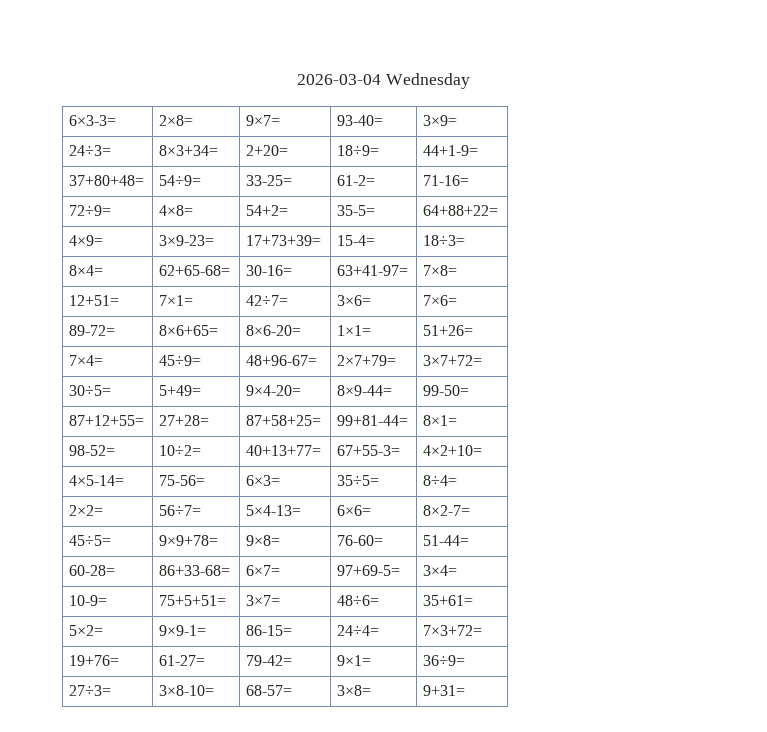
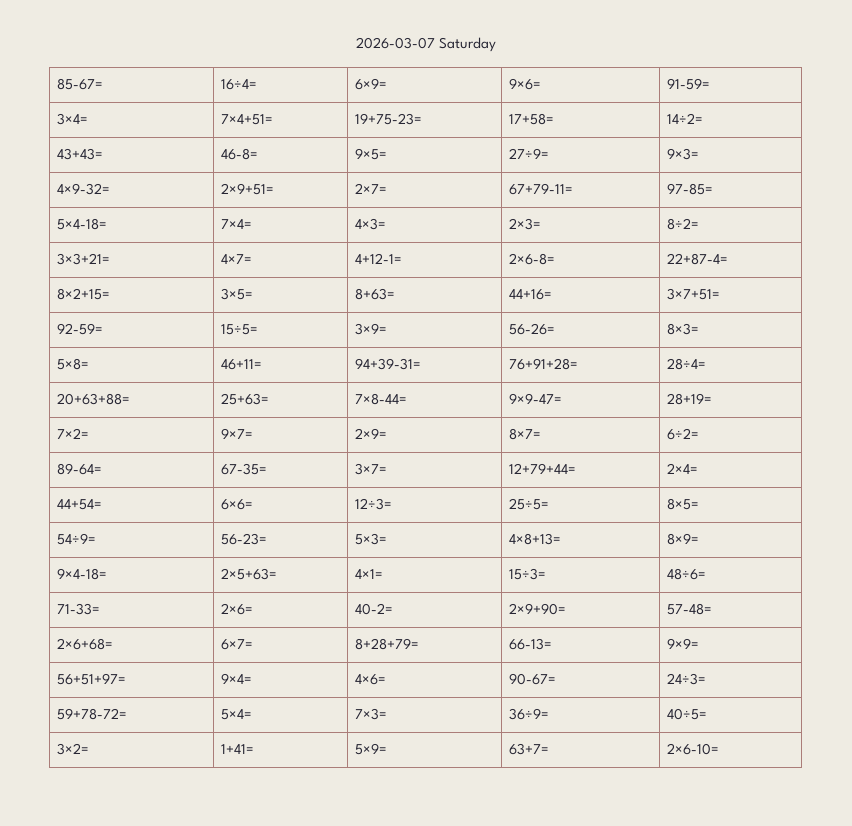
- 2026-03-04 Wednesday
- 6×3-3= | 2×8= | 9×7= | 93-40= | 3×9=
- 24÷3= | 8×3+34= | 2+20= | 18÷9= | 44+1-9=
- 37+80+48= | 54÷9= | 33-25= | 61-2= | 71-16=
- 72÷9= | 4×8= | 54+2= | 35-5= | 64+88+22=
- 4×9= | 3×9-23= | 17+73+39= | 15-4= | 18÷3=
- 8×4= | 62+65-68= | 30-16= | 63+41-97= | 7×8=
- 12+51= | 7×1= | 42÷7= | 3×6= | 7×6=
- 89-72= | 8×6+65= | 8×6-20= | 1×1= | 51+26=
- 7×4= | 45÷9= | 48+96-67= | 2×7+79= | 3×7+72=
- 30÷5= | 5+49= | 9×4-20= | 8×9-44= | 99-50=
- 87+12+55= | 27+28= | 87+58+25= | 99+81-44= | 8×1=
- 98-52= | 10÷2= | 40+13+77= | 67+55-3= | 4×2+10=
- 4×5-14= | 75-56= | 6×3= | 35÷5= | 8÷4=
- 2×2= | 56÷7= | 5×4-13= | 6×6= | 8×2-7=
- 45÷5= | 9×9+78= | 9×8= | 76-60= | 51-44=
- 60-28= | 86+33-68= | 6×7= | 97+69-5= | 3×4=
- 10-9= | 75+5+51= | 3×7= | 48÷6= | 35+61=
- 5×2= | 9×9-1= | 86-15= | 24÷4= | 7×3+72=
- 19+76= | 61-27= | 79-42= | 9×1= | 36÷9=
- 27÷3= | 3×8-10= | 68-57= | 3×8= | 9+31=
+ 2026-03-07 Saturday
+ 85-67= | 16÷4= | 6×9= | 9×6= | 91-59=
+ 3×4= | 7×4+51= | 19+75-23= | 17+58= | 14÷2=
+ 43+43= | 46-8= | 9×5= | 27÷9= | 9×3=
+ 4×9-32= | 2×9+51= | 2×7= | 67+79-11= | 97-85=
+ 5×4-18= | 7×4= | 4×3= | 2×3= | 8÷2=
+ 3×3+21= | 4×7= | 4+12-1= | 2×6-8= | 22+87-4=
+ 8×2+15= | 3×5= | 8+63= | 44+16= | 3×7+51=
+ 92-59= | 15÷5= | 3×9= | 56-26= | 8×3=
+ 5×8= | 46+11= | 94+39-31= | 76+91+28= | 28÷4=
+ 20+63+88= | 25+63= | 7×8-44= | 9×9-47= | 28+19=
+ 7×2= | 9×7= | 2×9= | 8×7= | 6÷2=
+ 89-64= | 67-35= | 3×7= | 12+79+44= | 2×4=
+ 44+54= | 6×6= | 12÷3= | 25÷5= | 8×5=
+ 54÷9= | 56-23= | 5×3= | 4×8+13= | 8×9=
+ 9×4-18= | 2×5+63= | 4×1= | 15÷3= | 48÷6=
+ 71-33= | 2×6= | 40-2= | 2×9+90= | 57-48=
+ 2×6+68= | 6×7= | 8+28+79= | 66-13= | 9×9=
+ 56+51+97= | 9×4= | 4×6= | 90-67= | 24÷3=
+ 59+78-72= | 5×4= | 7×3= | 36÷9= | 40÷5=
+ 3×2= | 1+41= | 5×9= | 63+7= | 2×6-10=

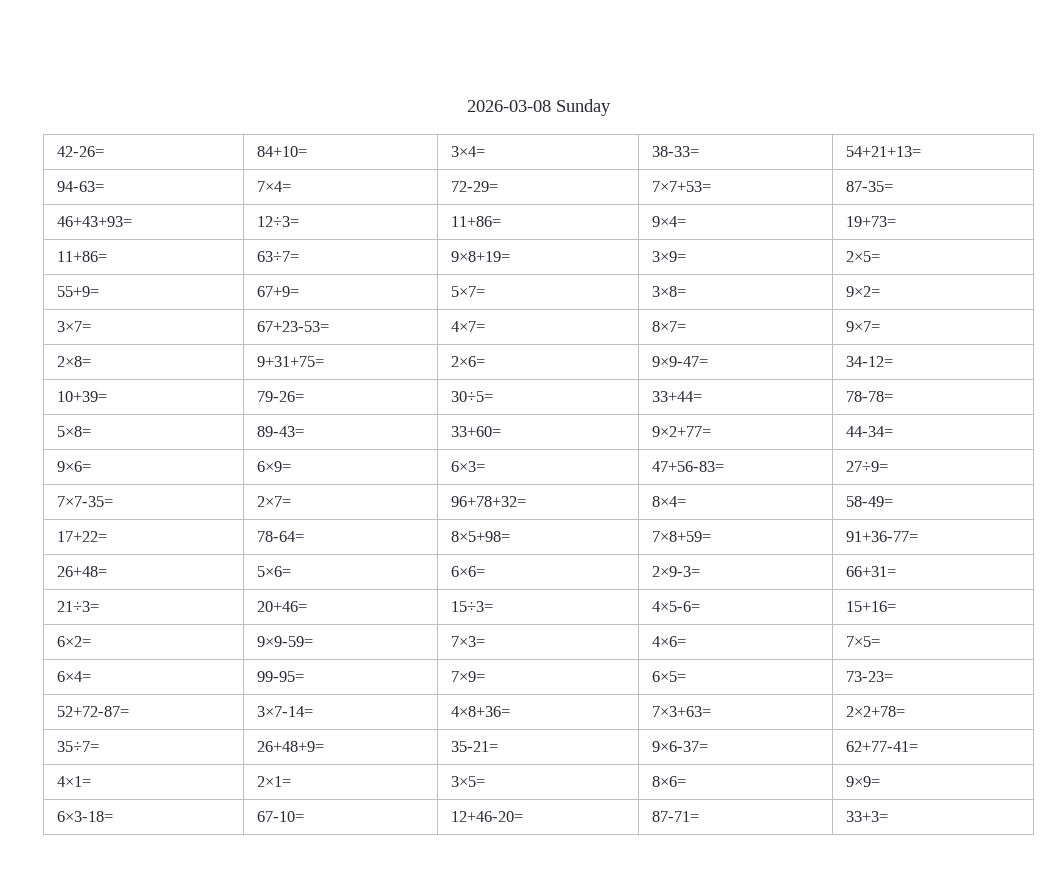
- 2026-03-07 Saturday
- 85-67= | 16÷4= | 6×9= | 9×6= | 91-59=
- 3×4= | 7×4+51= | 19+75-23= | 17+58= | 14÷2=
- 43+43= | 46-8= | 9×5= | 27÷9= | 9×3=
- 4×9-32= | 2×9+51= | 2×7= | 67+79-11= | 97-85=
- 5×4-18= | 7×4= | 4×3= | 2×3= | 8÷2=
- 3×3+21= | 4×7= | 4+12-1= | 2×6-8= | 22+87-4=
- 8×2+15= | 3×5= | 8+63= | 44+16= | 3×7+51=
- 92-59= | 15÷5= | 3×9= | 56-26= | 8×3=
- 5×8= | 46+11= | 94+39-31= | 76+91+28= | 28÷4=
- 20+63+88= | 25+63= | 7×8-44= | 9×9-47= | 28+19=
- 7×2= | 9×7= | 2×9= | 8×7= | 6÷2=
- 89-64= | 67-35= | 3×7= | 12+79+44= | 2×4=
- 44+54= | 6×6= | 12÷3= | 25÷5= | 8×5=
- 54÷9= | 56-23= | 5×3= | 4×8+13= | 8×9=
- 9×4-18= | 2×5+63= | 4×1= | 15÷3= | 48÷6=
- 71-33= | 2×6= | 40-2= | 2×9+90= | 57-48=
- 2×6+68= | 6×7= | 8+28+79= | 66-13= | 9×9=
- 56+51+97= | 9×4= | 4×6= | 90-67= | 24÷3=
- 59+78-72= | 5×4= | 7×3= | 36÷9= | 40÷5=
- 3×2= | 1+41= | 5×9= | 63+7= | 2×6-10=
+ 2026-03-08 Sunday
+ 42-26= | 84+10= | 3×4= | 38-33= | 54+21+13=
+ 94-63= | 7×4= | 72-29= | 7×7+53= | 87-35=
+ 46+43+93= | 12÷3= | 11+86= | 9×4= | 19+73=
+ 11+86= | 63÷7= | 9×8+19= | 3×9= | 2×5=
+ 55+9= | 67+9= | 5×7= | 3×8= | 9×2=
+ 3×7= | 67+23-53= | 4×7= | 8×7= | 9×7=
+ 2×8= | 9+31+75= | 2×6= | 9×9-47= | 34-12=
+ 10+39= | 79-26= | 30÷5= | 33+44= | 78-78=
+ 5×8= | 89-43= | 33+60= | 9×2+77= | 44-34=
+ 9×6= | 6×9= | 6×3= | 47+56-83= | 27÷9=
+ 7×7-35= | 2×7= | 96+78+32= | 8×4= | 58-49=
+ 17+22= | 78-64= | 8×5+98= | 7×8+59= | 91+36-77=
+ 26+48= | 5×6= | 6×6= | 2×9-3= | 66+31=
+ 21÷3= | 20+46= | 15÷3= | 4×5-6= | 15+16=
+ 6×2= | 9×9-59= | 7×3= | 4×6= | 7×5=
+ 6×4= | 99-95= | 7×9= | 6×5= | 73-23=
+ 52+72-87= | 3×7-14= | 4×8+36= | 7×3+63= | 2×2+78=
+ 35÷7= | 26+48+9= | 35-21= | 9×6-37= | 62+77-41=
+ 4×1= | 2×1= | 3×5= | 8×6= | 9×9=
+ 6×3-18= | 67-10= | 12+46-20= | 87-71= | 33+3=

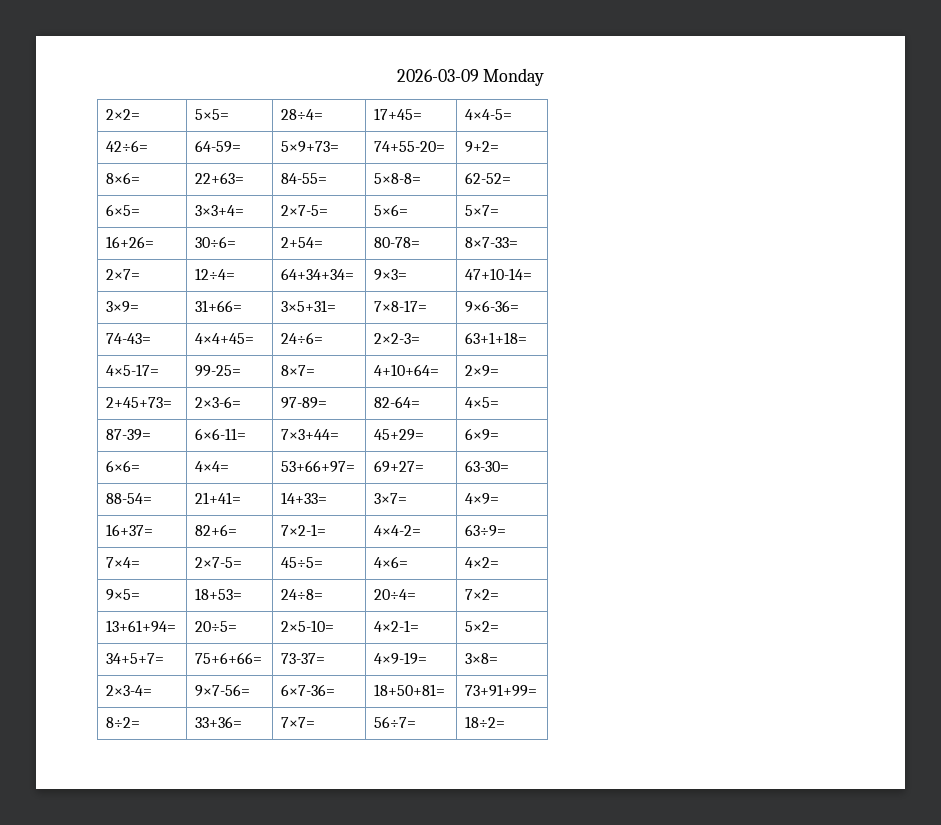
- 2026-03-08 Sunday
- 42-26= | 84+10= | 3×4= | 38-33= | 54+21+13=
- 94-63= | 7×4= | 72-29= | 7×7+53= | 87-35=
- 46+43+93= | 12÷3= | 11+86= | 9×4= | 19+73=
- 11+86= | 63÷7= | 9×8+19= | 3×9= | 2×5=
- 55+9= | 67+9= | 5×7= | 3×8= | 9×2=
- 3×7= | 67+23-53= | 4×7= | 8×7= | 9×7=
- 2×8= | 9+31+75= | 2×6= | 9×9-47= | 34-12=
- 10+39= | 79-26= | 30÷5= | 33+44= | 78-78=
- 5×8= | 89-43= | 33+60= | 9×2+77= | 44-34=
- 9×6= | 6×9= | 6×3= | 47+56-83= | 27÷9=
- 7×7-35= | 2×7= | 96+78+32= | 8×4= | 58-49=
- 17+22= | 78-64= | 8×5+98= | 7×8+59= | 91+36-77=
- 26+48= | 5×6= | 6×6= | 2×9-3= | 66+31=
- 21÷3= | 20+46= | 15÷3= | 4×5-6= | 15+16=
- 6×2= | 9×9-59= | 7×3= | 4×6= | 7×5=
- 6×4= | 99-95= | 7×9= | 6×5= | 73-23=
- 52+72-87= | 3×7-14= | 4×8+36= | 7×3+63= | 2×2+78=
- 35÷7= | 26+48+9= | 35-21= | 9×6-37= | 62+77-41=
- 4×1= | 2×1= | 3×5= | 8×6= | 9×9=
- 6×3-18= | 67-10= | 12+46-20= | 87-71= | 33+3=
+ 2026-03-09 Monday
+ 2×2= | 5×5= | 28÷4= | 17+45= | 4×4-5=
+ 42÷6= | 64-59= | 5×9+73= | 74+55-20= | 9+2=
+ 8×6= | 22+63= | 84-55= | 5×8-8= | 62-52=
+ 6×5= | 3×3+4= | 2×7-5= | 5×6= | 5×7=
+ 16+26= | 30÷6= | 2+54= | 80-78= | 8×7-33=
+ 2×7= | 12÷4= | 64+34+34= | 9×3= | 47+10-14=
+ 3×9= | 31+66= | 3×5+31= | 7×8-17= | 9×6-36=
+ 74-43= | 4×4+45= | 24÷6= | 2×2-3= | 63+1+18=
+ 4×5-17= | 99-25= | 8×7= | 4+10+64= | 2×9=
+ 2+45+73= | 2×3-6= | 97-89= | 82-64= | 4×5=
+ 87-39= | 6×6-11= | 7×3+44= | 45+29= | 6×9=
+ 6×6= | 4×4= | 53+66+97= | 69+27= | 63-30=
+ 88-54= | 21+41= | 14+33= | 3×7= | 4×9=
+ 16+37= | 82+6= | 7×2-1= | 4×4-2= | 63÷9=
+ 7×4= | 2×7-5= | 45÷5= | 4×6= | 4×2=
+ 9×5= | 18+53= | 24÷8= | 20÷4= | 7×2=
+ 13+61+94= | 20÷5= | 2×5-10= | 4×2-1= | 5×2=
+ 34+5+7= | 75+6+66= | 73-37= | 4×9-19= | 3×8=
+ 2×3-4= | 9×7-56= | 6×7-36= | 18+50+81= | 73+91+99=
+ 8÷2= | 33+36= | 7×7= | 56÷7= | 18÷2=

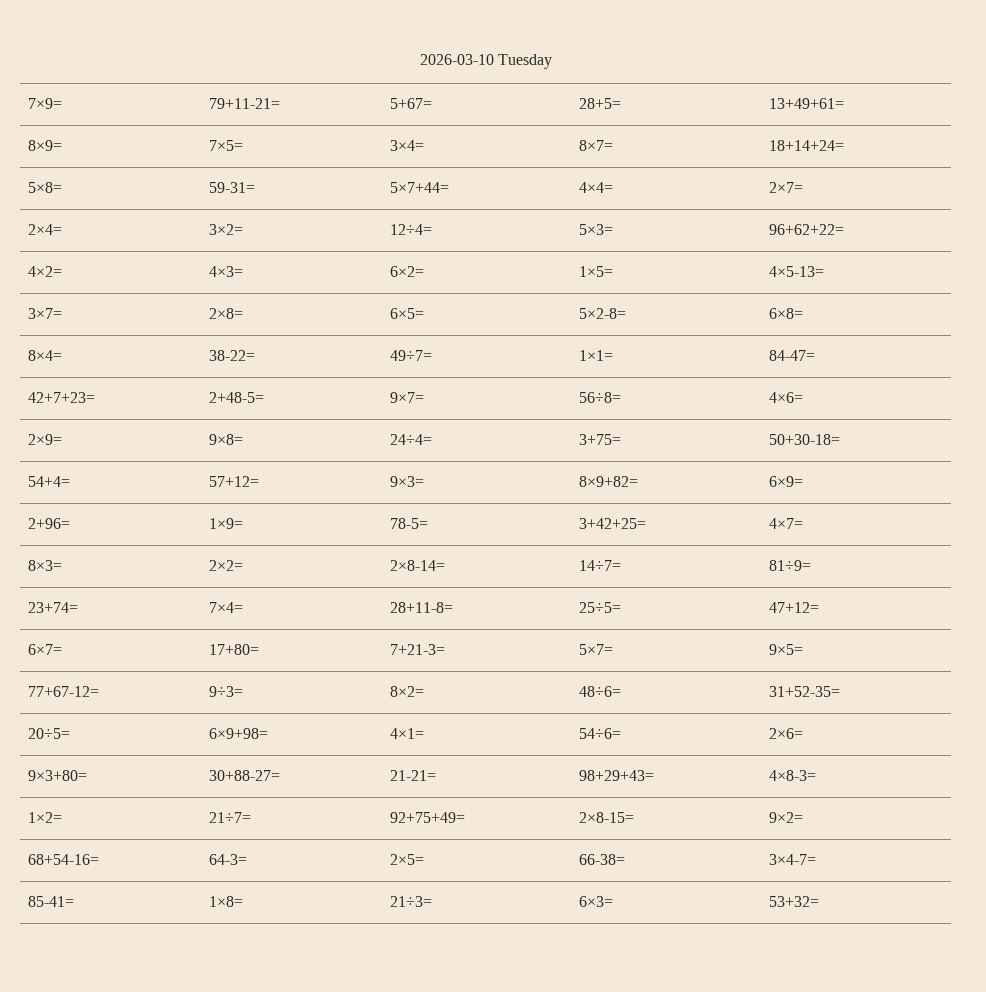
- 2026-03-09 Monday
- 2×2= | 5×5= | 28÷4= | 17+45= | 4×4-5=
- 42÷6= | 64-59= | 5×9+73= | 74+55-20= | 9+2=
- 8×6= | 22+63= | 84-55= | 5×8-8= | 62-52=
- 6×5= | 3×3+4= | 2×7-5= | 5×6= | 5×7=
- 16+26= | 30÷6= | 2+54= | 80-78= | 8×7-33=
- 2×7= | 12÷4= | 64+34+34= | 9×3= | 47+10-14=
- 3×9= | 31+66= | 3×5+31= | 7×8-17= | 9×6-36=
- 74-43= | 4×4+45= | 24÷6= | 2×2-3= | 63+1+18=
- 4×5-17= | 99-25= | 8×7= | 4+10+64= | 2×9=
- 2+45+73= | 2×3-6= | 97-89= | 82-64= | 4×5=
- 87-39= | 6×6-11= | 7×3+44= | 45+29= | 6×9=
- 6×6= | 4×4= | 53+66+97= | 69+27= | 63-30=
- 88-54= | 21+41= | 14+33= | 3×7= | 4×9=
- 16+37= | 82+6= | 7×2-1= | 4×4-2= | 63÷9=
- 7×4= | 2×7-5= | 45÷5= | 4×6= | 4×2=
- 9×5= | 18+53= | 24÷8= | 20÷4= | 7×2=
- 13+61+94= | 20÷5= | 2×5-10= | 4×2-1= | 5×2=
- 34+5+7= | 75+6+66= | 73-37= | 4×9-19= | 3×8=
- 2×3-4= | 9×7-56= | 6×7-36= | 18+50+81= | 73+91+99=
- 8÷2= | 33+36= | 7×7= | 56÷7= | 18÷2=
+ 2026-03-10 Tuesday
+ 7×9= | 79+11-21= | 5+67= | 28+5= | 13+49+61=
+ 8×9= | 7×5= | 3×4= | 8×7= | 18+14+24=
+ 5×8= | 59-31= | 5×7+44= | 4×4= | 2×7=
+ 2×4= | 3×2= | 12÷4= | 5×3= | 96+62+22=
+ 4×2= | 4×3= | 6×2= | 1×5= | 4×5-13=
+ 3×7= | 2×8= | 6×5= | 5×2-8= | 6×8=
+ 8×4= | 38-22= | 49÷7= | 1×1= | 84-47=
+ 42+7+23= | 2+48-5= | 9×7= | 56÷8= | 4×6=
+ 2×9= | 9×8= | 24÷4= | 3+75= | 50+30-18=
+ 54+4= | 57+12= | 9×3= | 8×9+82= | 6×9=
+ 2+96= | 1×9= | 78-5= | 3+42+25= | 4×7=
+ 8×3= | 2×2= | 2×8-14= | 14÷7= | 81÷9=
+ 23+74= | 7×4= | 28+11-8= | 25÷5= | 47+12=
+ 6×7= | 17+80= | 7+21-3= | 5×7= | 9×5=
+ 77+67-12= | 9÷3= | 8×2= | 48÷6= | 31+52-35=
+ 20÷5= | 6×9+98= | 4×1= | 54÷6= | 2×6=
+ 9×3+80= | 30+88-27= | 21-21= | 98+29+43= | 4×8-3=
+ 1×2= | 21÷7= | 92+75+49= | 2×8-15= | 9×2=
+ 68+54-16= | 64-3= | 2×5= | 66-38= | 3×4-7=
+ 85-41= | 1×8= | 21÷3= | 6×3= | 53+32=

